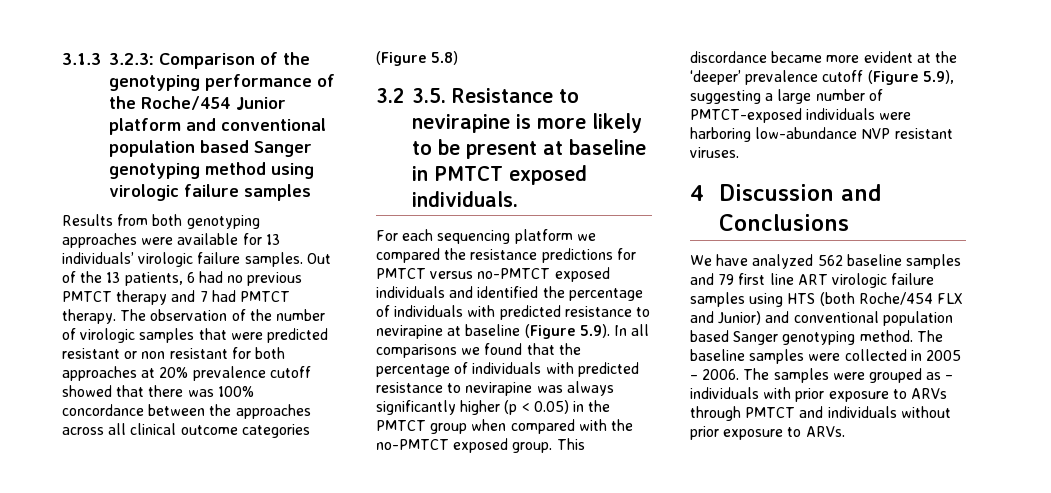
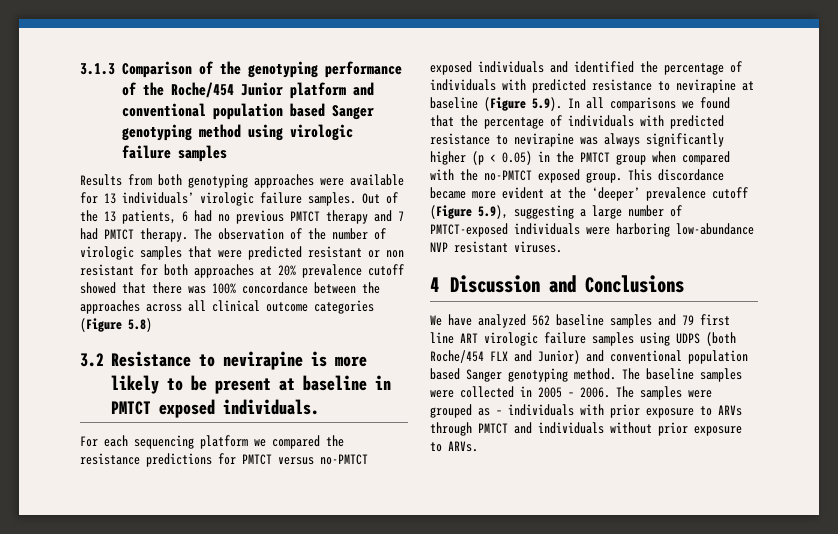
- 3.1.3 3.2.3: Comparison of the genotyping performance of the Roche/454 Junior platform and conventional population based Sanger genotyping method using virologic failure samples
+ 3.1.3 Comparison of the genotyping performance of the Roche/454 Junior platform and conventional population based Sanger genotyping method using virologic failure samples
- 3.2 3.5. Resistance to nevirapine is more likely to be present at baseline in PMTCT exposed individuals.
+ 3.2 Resistance to nevirapine is more likely to be present at baseline in PMTCT exposed individuals.
- We have analyzed 562 baseline samples and 79 first line ART virologic failure samples using HTS (both Roche/454 FLX and Junior) and conventional population based Sanger genotyping method.
+ We have analyzed 562 baseline samples and 79 first line ART virologic failure samples using UDPS (both Roche/454 FLX and Junior) and conventional population based Sanger genotyping method.

